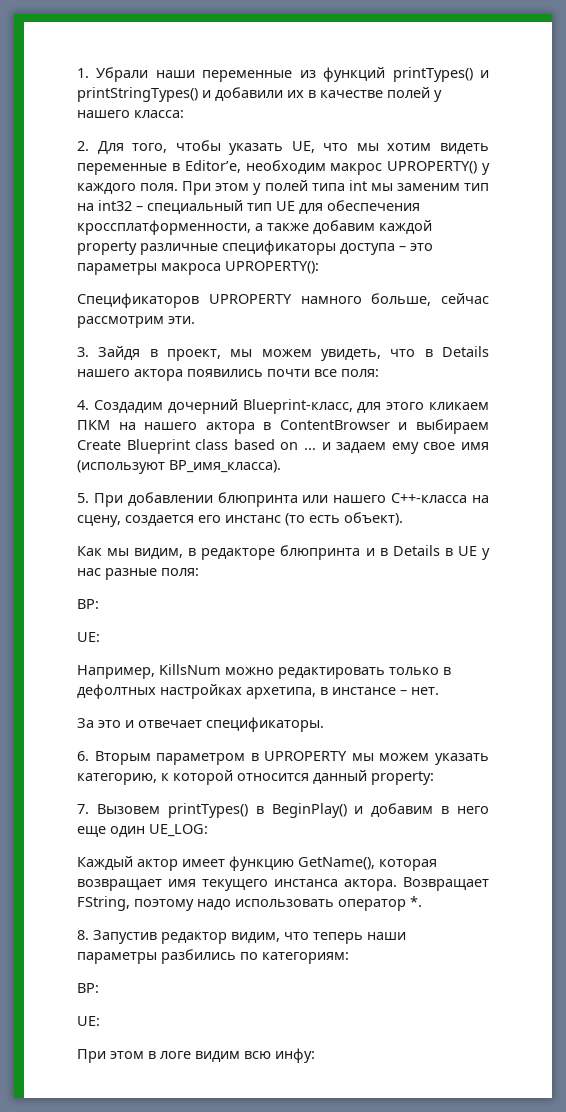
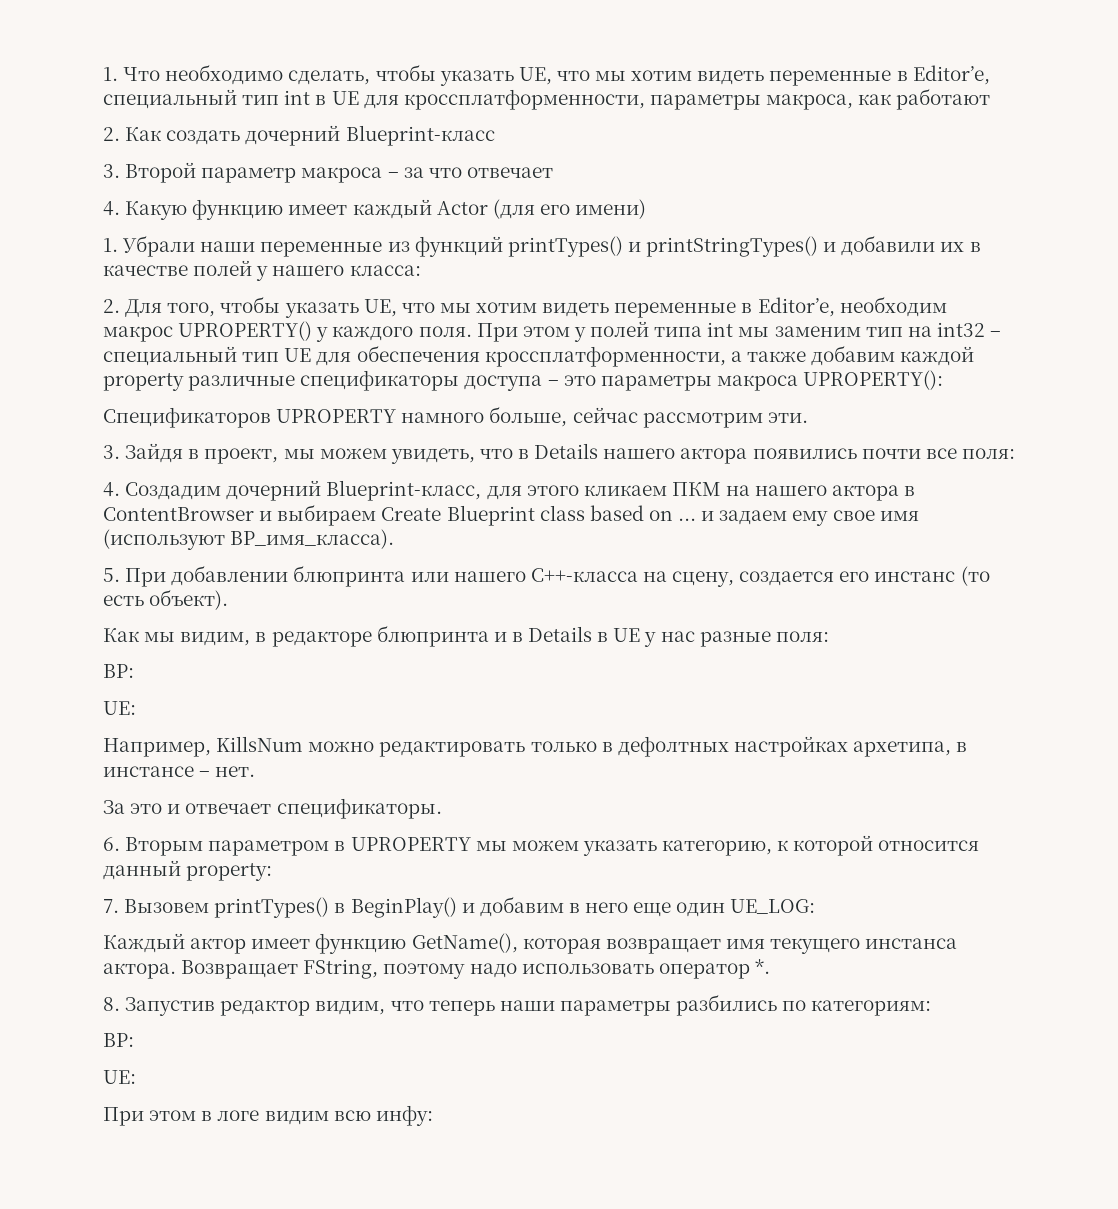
+ 1. Что необходимо сделать, чтобы указать UE, что мы хотим видеть переменные в Editor’e, специальный тип int в UE для кроссплатформенности, параметры макроса, как работают
+ 2. Как создать дочерний Blueprint-класс
+ 3. Второй параметр макроса – за что отвечает
+ 4. Какую функцию имеет каждый Actor (для его имени)

